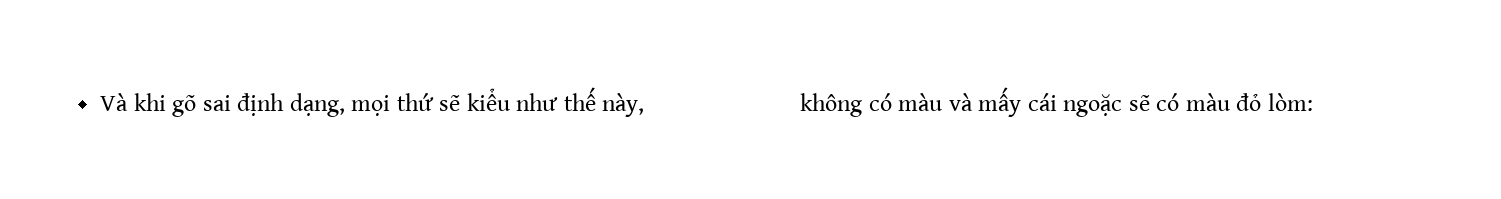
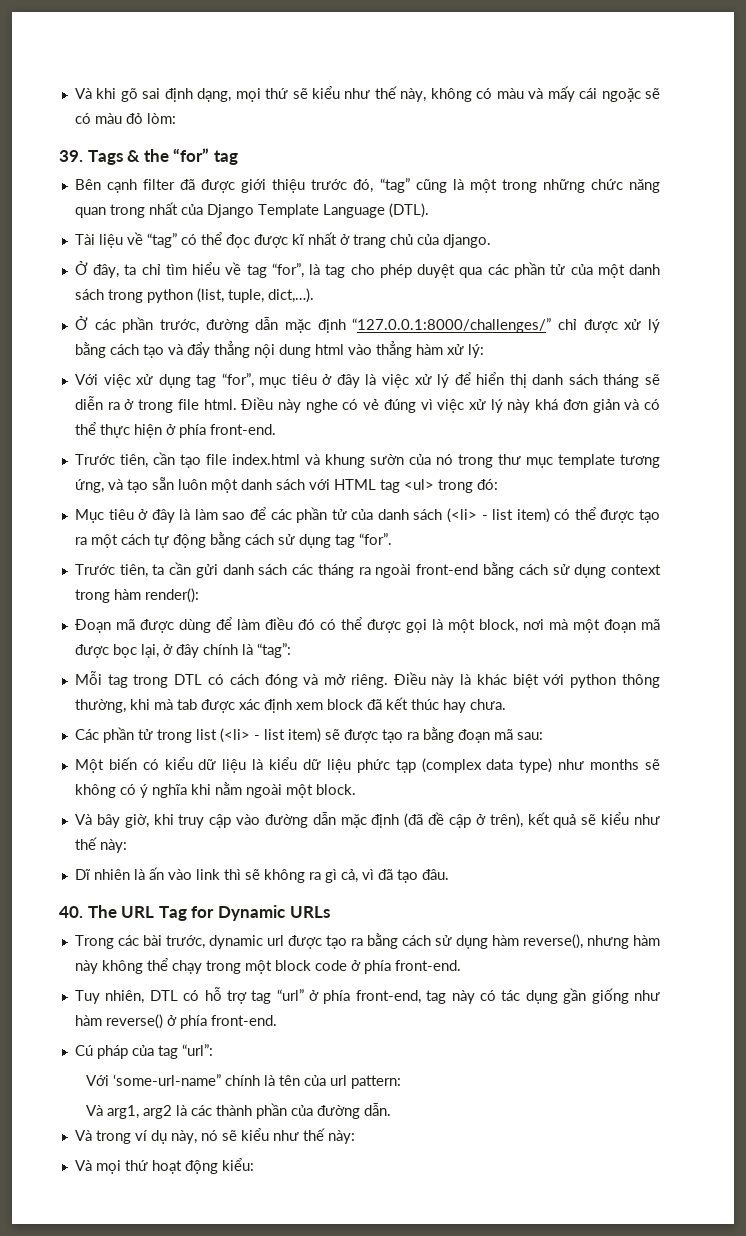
+ 39. Tags & the “for” tag
+ Bên cạnh filter đã được giới thiệu trước đó, “tag” cũng là một trong những chức năng quan trong nhất của Django Template Language (DTL).
+ Tài liệu về “tag” có thể đọc được kĩ nhất ở trang chủ của django.
+ Ở đây, ta chỉ tìm hiểu về tag “for”, là tag cho phép duyệt qua các phần tử của một danh sách trong python (list, tuple, dict,…).
+ Ở các phần trước, đường dẫn mặc định “127.0.0.1:8000/challenges/” chỉ được xử lý bằng cách tạo và đẩy thẳng nội dung html vào thẳng hàm xử lý:
+ Với việc xử dụng tag “for”, mục tiêu ở đây là việc xử lý để hiển thị danh sách tháng sẽ diễn ra ở trong file html. Điều này nghe có vẻ đúng vì việc xử lý này khá đơn giản và có thể thực hiện ở phía front-end.
+ Trước tiên, cần tạo file index.html và khung sườn của nó trong thư mục template tương ứng, và tạo sẵn luôn một danh sách với HTML tag <ul> trong đó:
+ Mục tiêu ở đây là làm sao để các phần tử của danh sách (<li> - list item) có thể được tạo ra một cách tự động bằng cách sử dụng tag “for”.
+ Trước tiên, ta cần gửi danh sách các tháng ra ngoài front-end bằng cách sử dụng context trong hàm render():
+ Đoạn mã được dùng để làm điều đó có thể được gọi là một block, nơi mà một đoạn mã được bọc lại, ở đây chính là “tag”:
+ Mỗi tag trong DTL có cách đóng và mở riêng. Điều này là khác biệt với python thông thường, khi mà tab được xác định xem block đã kết thúc hay chưa.
+ Các phần tử trong list (<li> - list item) sẽ được tạo ra bằng đoạn mã sau:
+ Một biến có kiểu dữ liệu là kiểu dữ liệu phức tạp (complex data type) như months sẽ không có ý nghĩa khi nằm ngoài một block.
+ Và bây giờ, khi truy cập vào đường dẫn mặc định (đã đề cập ở trên), kết quả sẽ kiểu như thế này:
+ Dĩ nhiên là ấn vào link thì sẽ không ra gì cả, vì đã tạo đâu.
+ 40. The URL Tag for Dynamic URLs
+ Trong các bài trước, dynamic url được tạo ra bằng cách sử dụng hàm reverse(), nhưng hàm này không thể chạy trong một block code ở phía front-end.
+ Tuy nhiên, DTL có hỗ trợ tag “url” ở phía front-end, tag này có tác dụng gần giống như hàm reverse() ở phía front-end.
+ Cú pháp của tag “url”:
+ Với ‘some-url-name” chính là tên của url pattern:
+ Và arg1, arg2 là các thành phần của đường dẫn.
+ Và trong ví dụ này, nó sẽ kiểu như thế này:
+ Và mọi thứ hoạt động kiểu:

